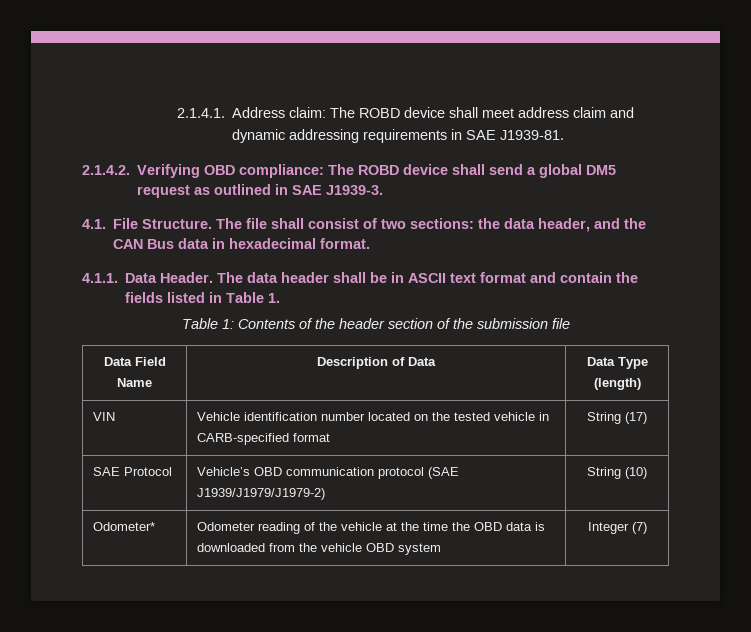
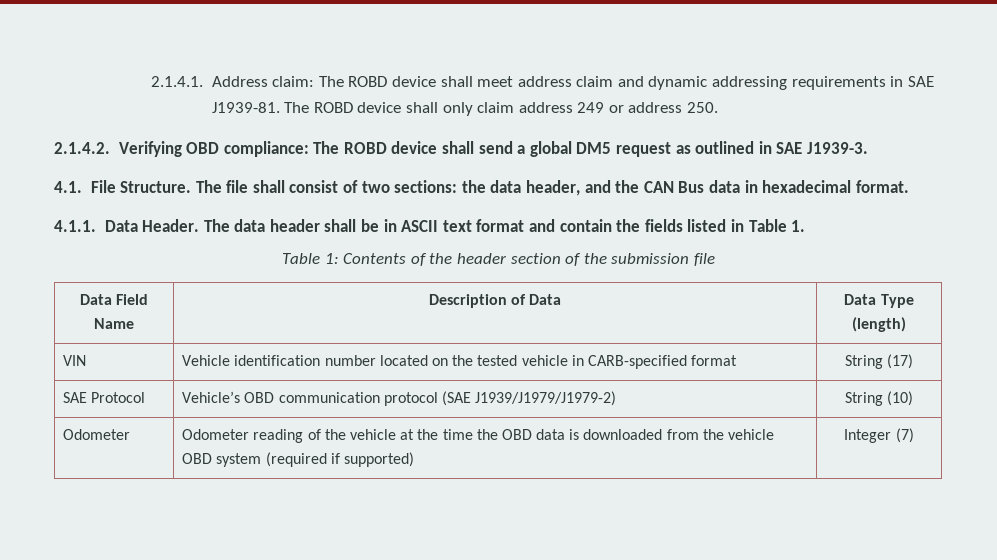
+ The ROBD device shall only claim address 249 or address 250.
- Odometer* | Odometer reading of the vehicle at the time the OBD data is downloaded from the vehicle OBD system | Integer (7)
+ Odometer | Odometer reading of the vehicle at the time the OBD data is downloaded from the vehicle OBD system (required if supported) | Integer (7)

